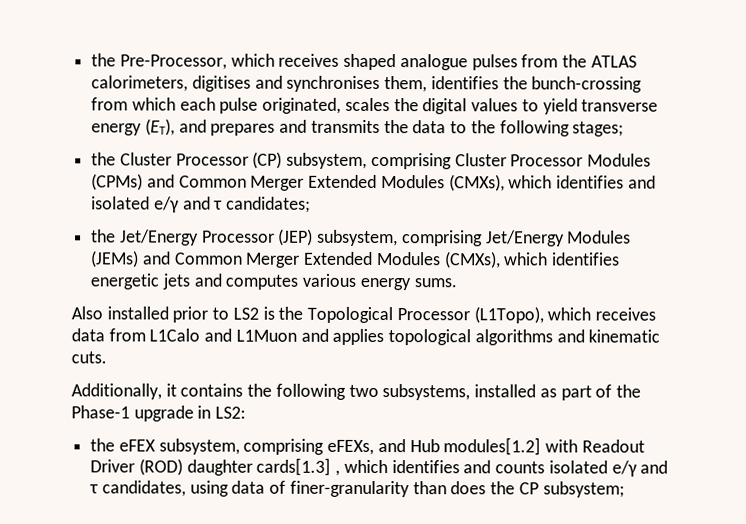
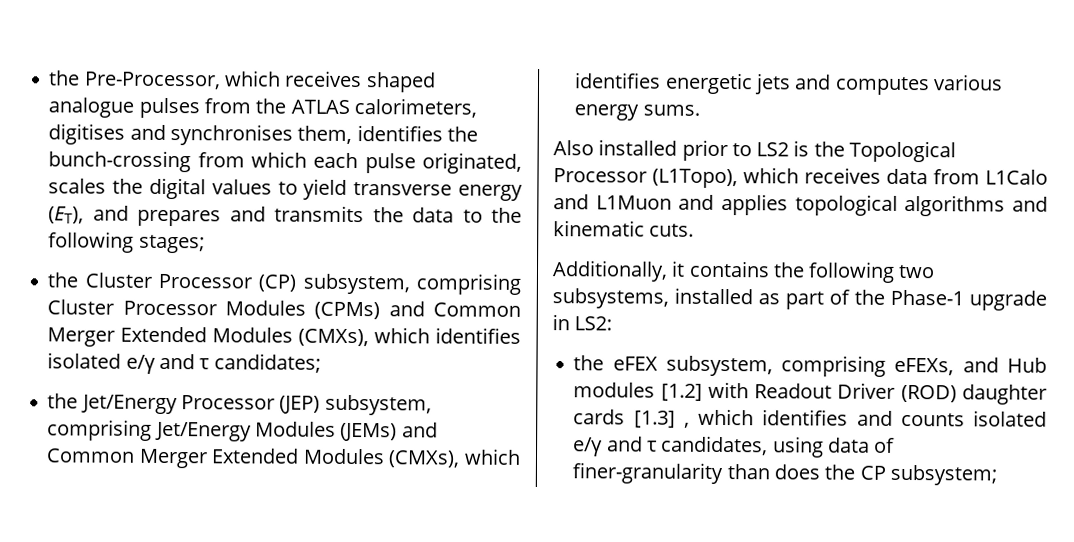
- the Cluster Processor (CP) subsystem, comprising Cluster Processor Modules (CPMs) and Common Merger Extended Modules (CMXs), which identifies and isolated e/γ and τ candidates;
+ the Cluster Processor (CP) subsystem, comprising Cluster Processor Modules (CPMs) and Common Merger Extended Modules (CMXs), which identifies isolated e/γ and τ candidates;
- the eFEX subsystem, comprising eFEXs, and Hub modules[1.2] with Readout Driver (ROD) daughter cards[1.3] , which identifies and counts isolated e/γ and τ candidates, using data of finer-granularity than does the CP subsystem;
+ the eFEX subsystem, comprising eFEXs, and Hub modules [1.2] with Readout Driver (ROD) daughter cards [1.3] , which identifies and counts isolated e/γ and τ candidates, using data of finer-granularity than does the CP subsystem;

